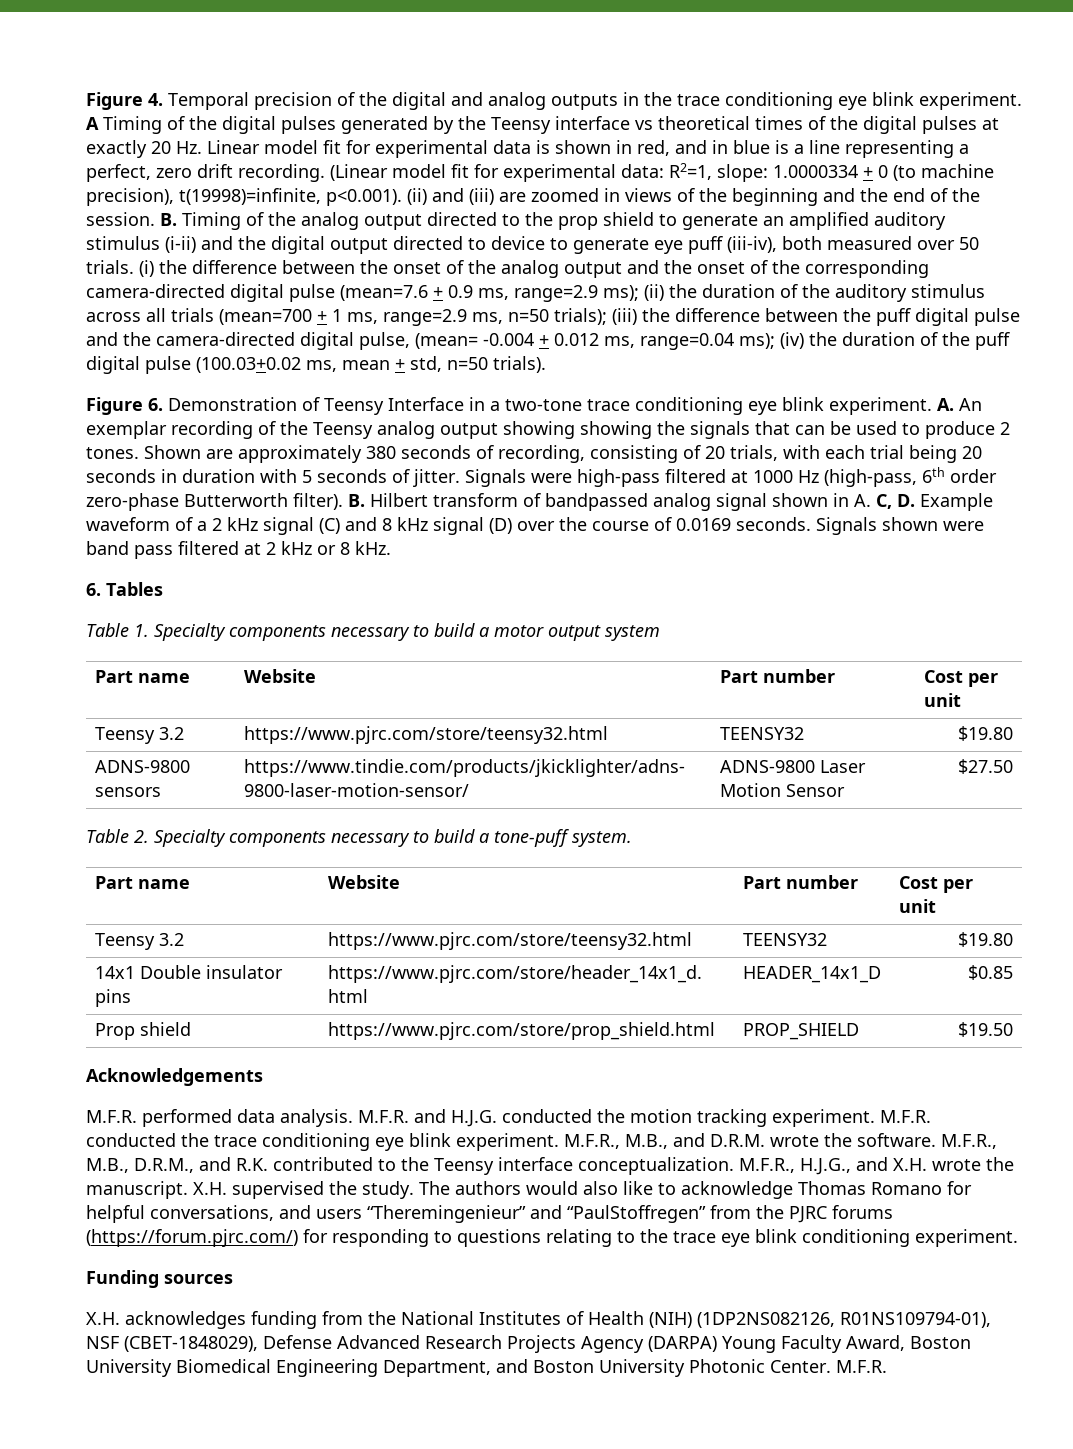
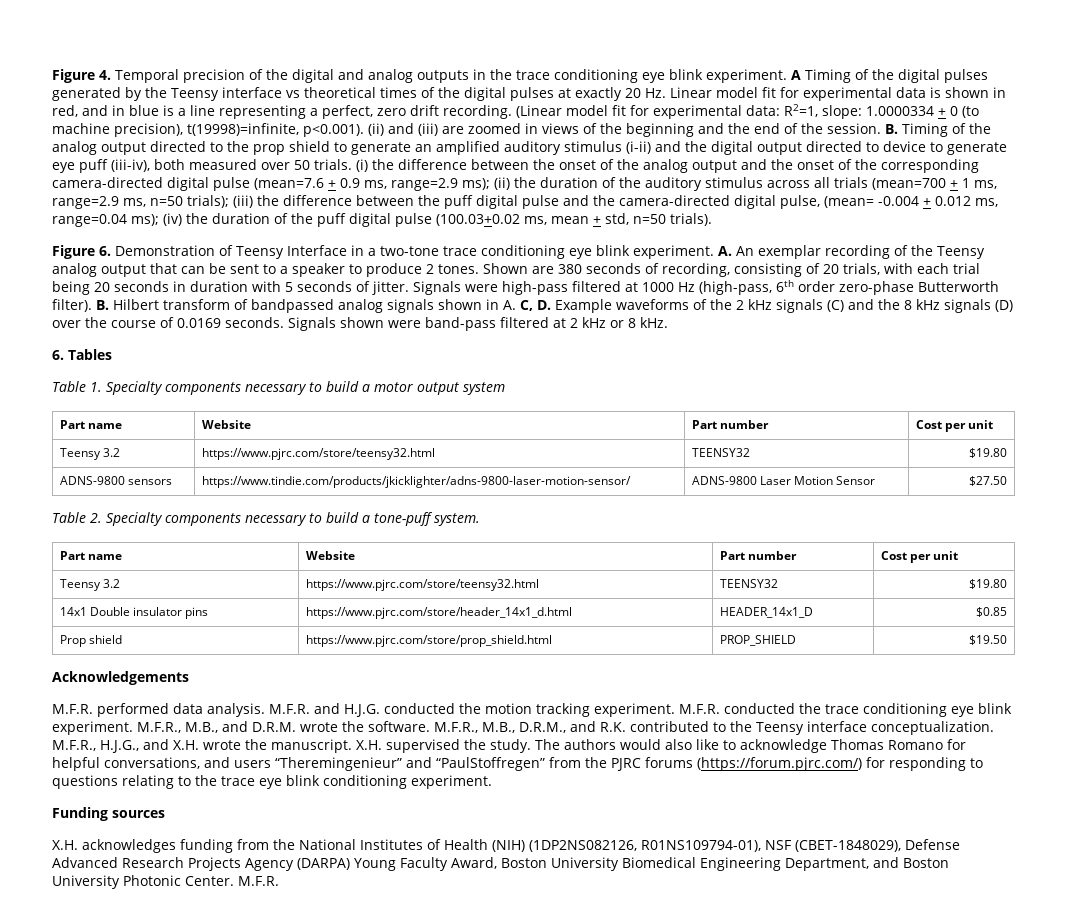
- A. An exemplar recording of the Teensy analog output showing showing the signals that can be used to produce 2 tones.
+ A. An exemplar recording of the Teensy analog output that can be sent to a speaker to produce 2 tones.
- Shown are approximately 380 seconds of recording, consisting of 20 trials, with each trial being 20 seconds in duration with 5 seconds of jitter.
+ Shown are 380 seconds of recording, consisting of 20 trials, with each trial being 20 seconds in duration with 5 seconds of jitter.
- B. Hilbert transform of bandpassed analog signal shown in A. C, D. Example waveform of a 2 kHz signal (C) and 8 kHz signal (D) over the course of 0.0169 seconds.
+ B. Hilbert transform of bandpassed analog signals shown in A. C, D. Example waveforms of the 2 kHz signals (C) and the 8 kHz signals (D) over the course of 0.0169 seconds.
- Signals shown were band pass filtered at 2 kHz or 8 kHz.
+ Signals shown were band-pass filtered at 2 kHz or 8 kHz.

